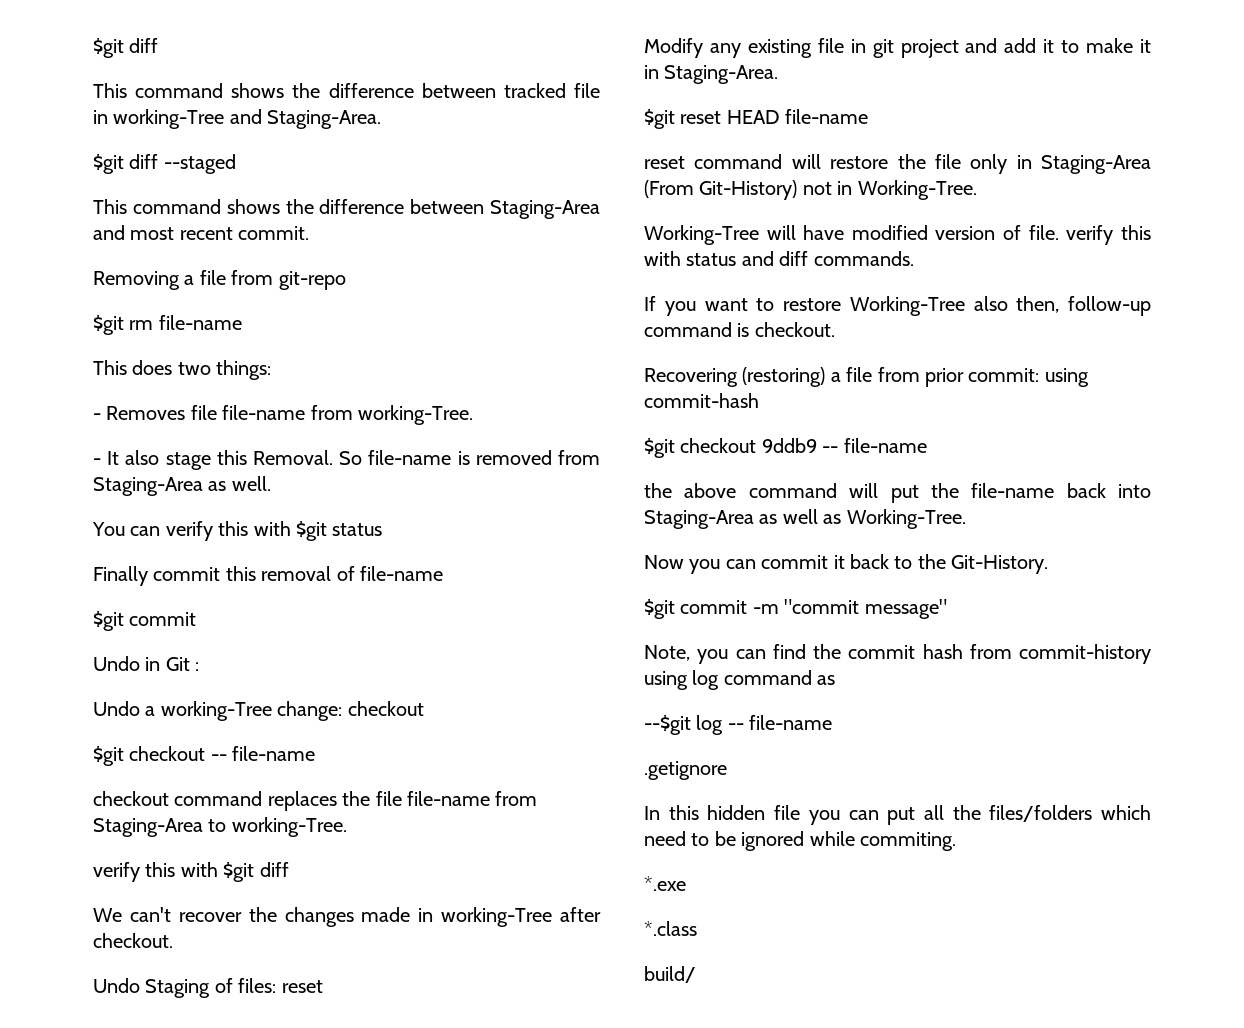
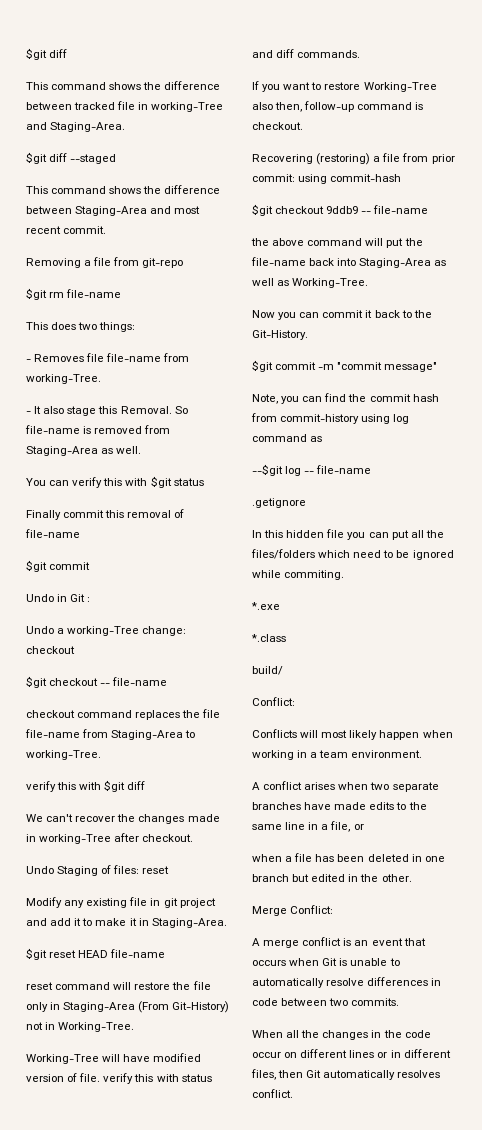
  build/
+ Conflict:
+ Conflicts will most likely happen when working in a team environment.
+ A conflict arises when two separate branches have made edits to the same line in a file, or
+ when a file has been deleted in one branch but edited in the other.
+ Merge Conflict:
+ A merge conflict is an event that occurs when Git is unable to automatically resolve differences in code between two commits.
+ When all the changes in the code occur on different lines or in different files, then Git automatically resolves conflict.

